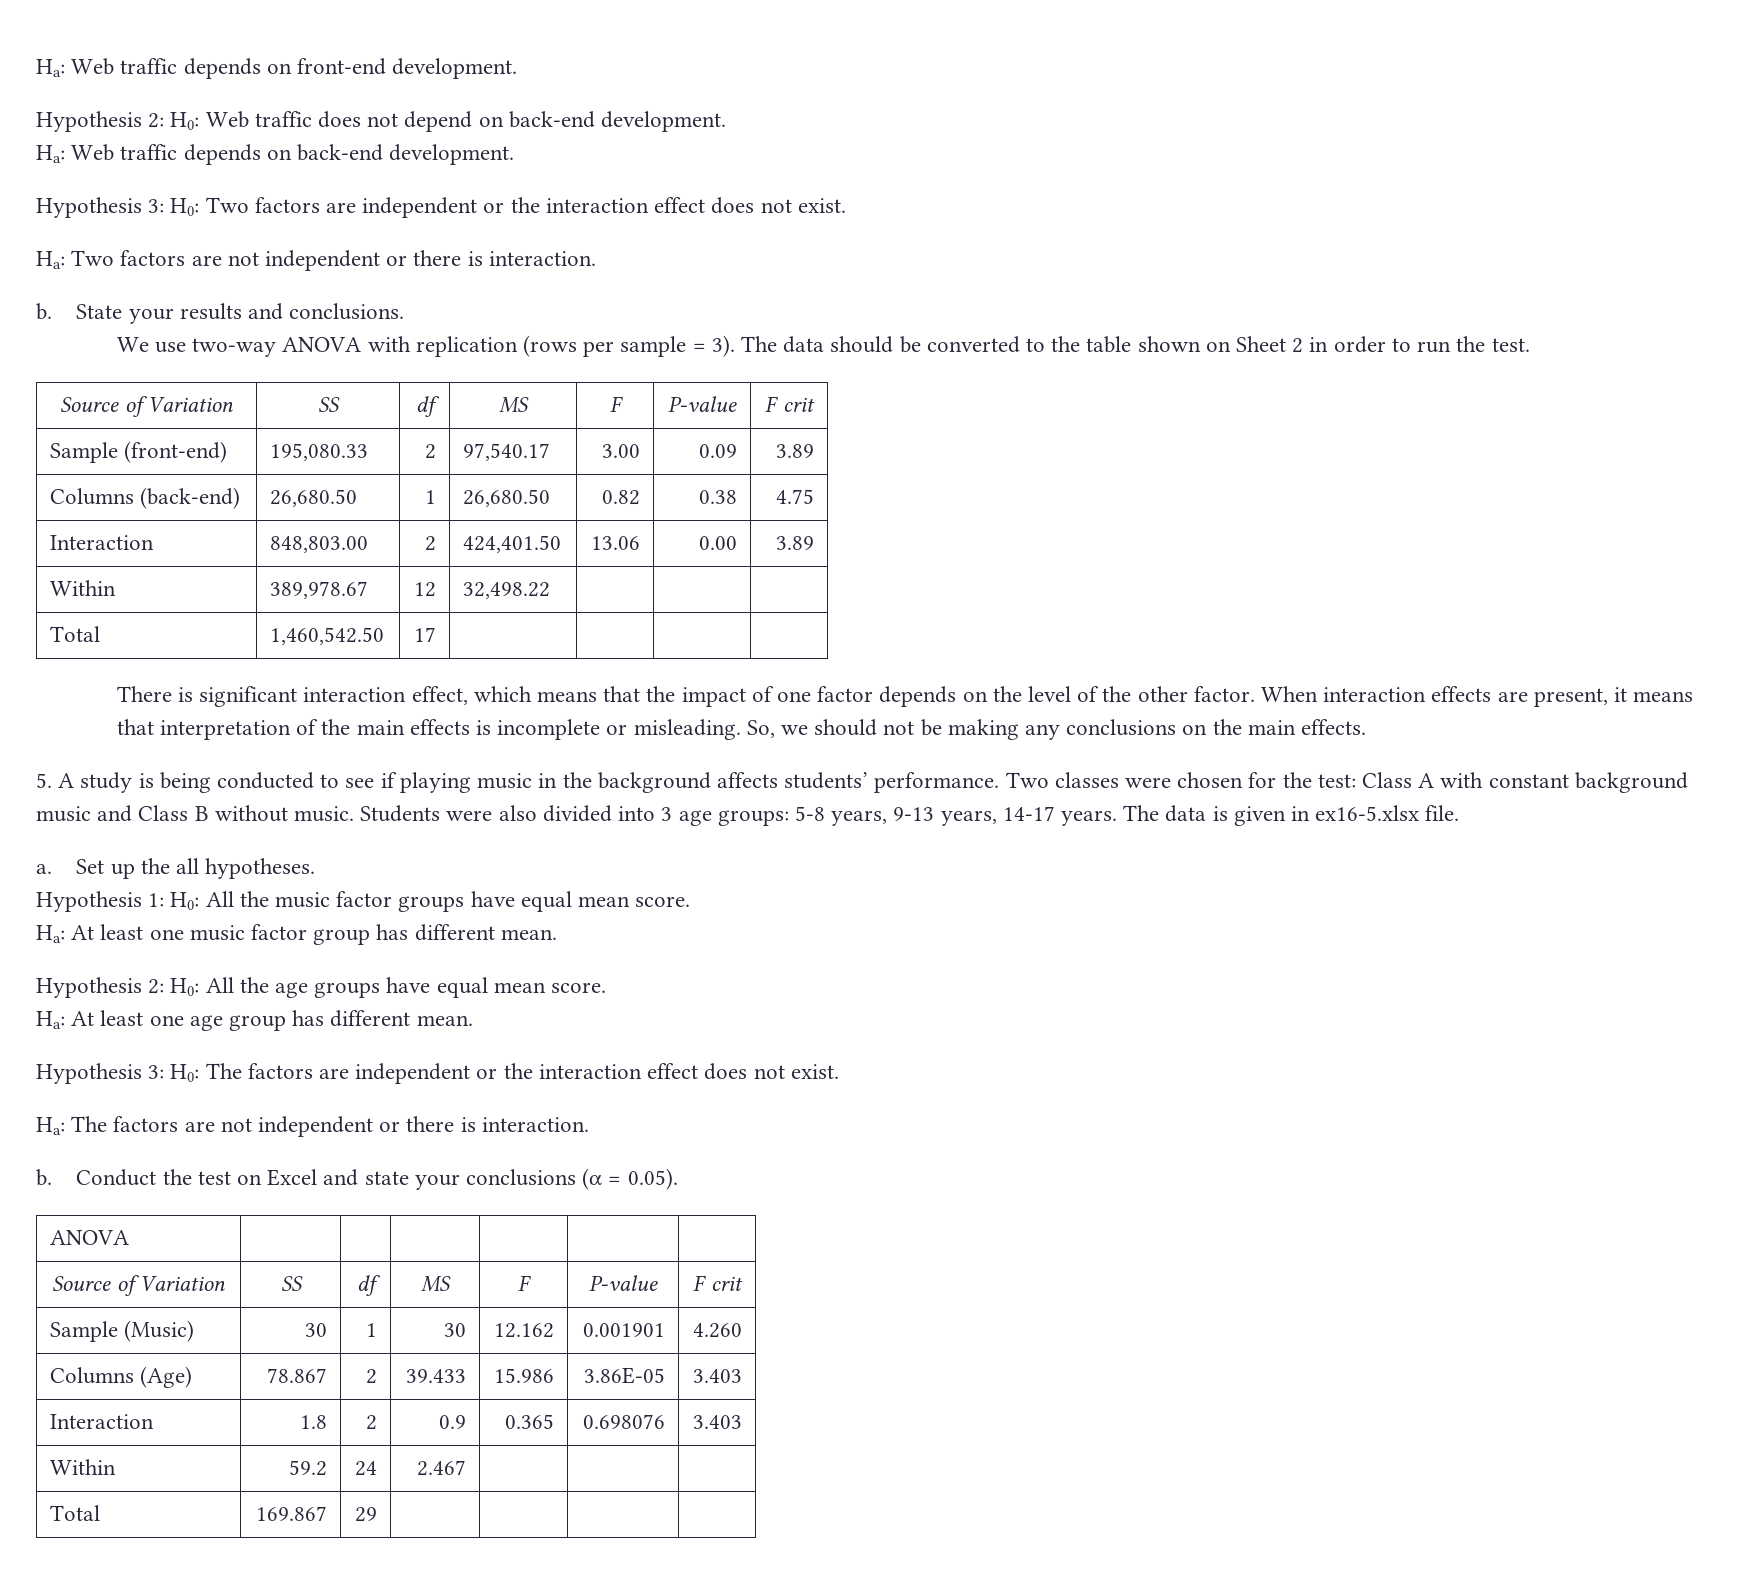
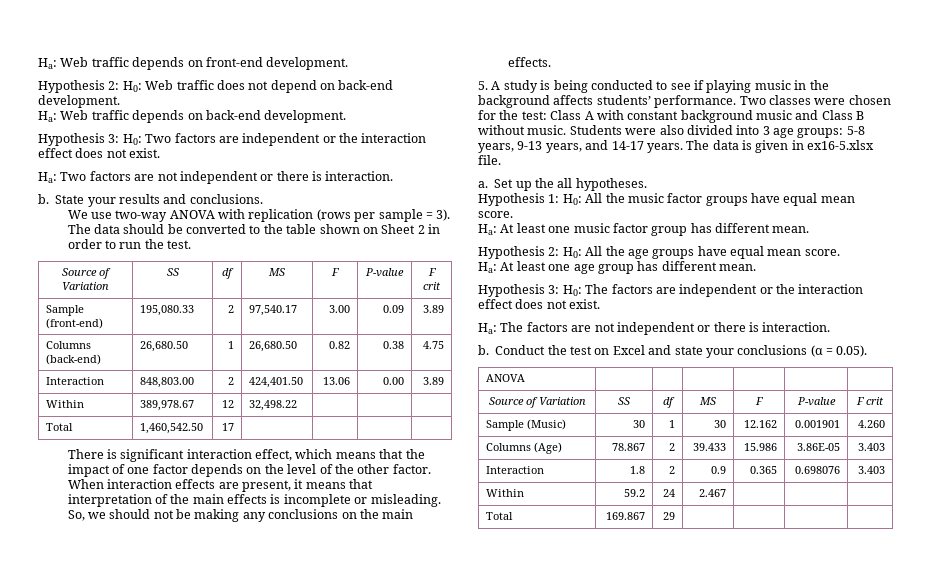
- Students were also divided into 3 age groups: 5-8 years, 9-13 years, 14-17 years.
+ Students were also divided into 3 age groups: 5-8 years, 9-13 years, and 14-17 years.

